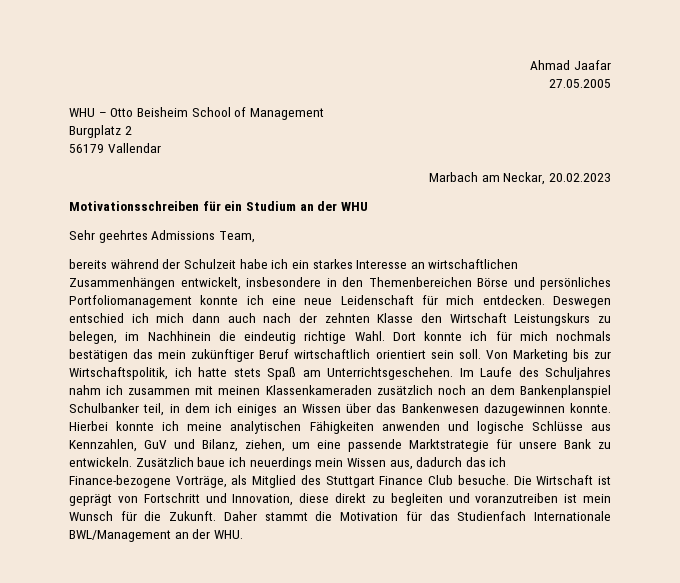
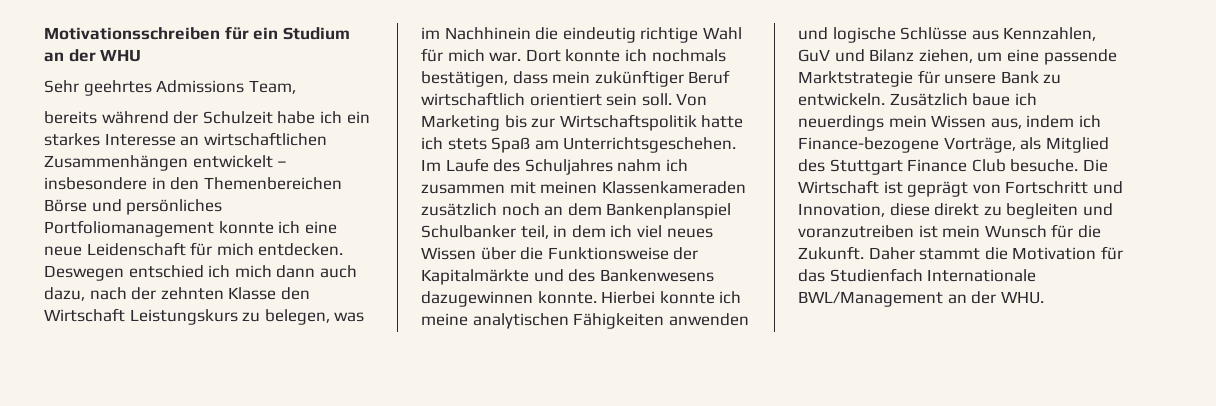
- Ahmad Jaafar
- 27.05.2005
- WHU – Otto Beisheim School of Management
- Burgplatz 2
- 56179 Vallendar
- Marbach am Neckar, 20.02.2023
- bereits während der Schulzeit habe ich ein starkes Interesse an wirtschaftlichen Zusammenhängen entwickelt, insbesondere in den Themenbereichen Börse und persönliches Portfoliomanagement konnte ich eine neue Leidenschaft für mich entdecken.
+ bereits während der Schulzeit habe ich ein starkes Interesse an wirtschaftlichen Zusammenhängen entwickelt – insbesondere in den Themenbereichen Börse und persönliches Portfoliomanagement konnte ich eine neue Leidenschaft für mich entdecken.
- Deswegen entschied ich mich dann auch nach der zehnten Klasse den Wirtschaft Leistungskurs zu belegen, im Nachhinein die eindeutig richtige Wahl. Dort konnte ich für mich nochmals bestätigen das mein zukünftiger Beruf wirtschaftlich orientiert sein soll.
+ Deswegen entschied ich mich dann auch dazu, nach der zehnten Klasse den Wirtschaft Leistungskurs zu belegen, was im Nachhinein die eindeutig richtige Wahl für mich war. Dort konnte ich nochmals bestätigen, dass mein zukünftiger Beruf wirtschaftlich orientiert sein soll.
- Von Marketing bis zur Wirtschaftspolitik, ich hatte stets Spaß am Unterrichtsgeschehen.
+ Von Marketing bis zur Wirtschaftspolitik hatte ich stets Spaß am Unterrichtsgeschehen.
- Im Laufe des Schuljahres nahm ich zusammen mit meinen Klassenkameraden zusätzlich noch an dem Bankenplanspiel Schulbanker teil, in dem ich einiges an Wissen über das Bankenwesen dazugewinnen konnte.
+ Im Laufe des Schuljahres nahm ich zusammen mit meinen Klassenkameraden zusätzlich noch an dem Bankenplanspiel Schulbanker teil, in dem ich viel neues Wissen über die Funktionsweise der Kapitalmärkte und des Bankenwesens dazugewinnen konnte.
- Hierbei konnte ich meine analytischen Fähigkeiten anwenden und logische Schlüsse aus Kennzahlen, GuV und Bilanz, ziehen, um eine passende Marktstrategie für unsere Bank zu entwickeln.
+ Hierbei konnte ich meine analytischen Fähigkeiten anwenden und logische Schlüsse aus Kennzahlen, GuV und Bilanz ziehen, um eine passende Marktstrategie für unsere Bank zu entwickeln.
- Zusätzlich baue ich neuerdings mein Wissen aus, dadurch das ich Finance-bezogene Vorträge, als Mitglied des Stuttgart Finance Club besuche.
+ Zusätzlich baue ich neuerdings mein Wissen aus, indem ich Finance-bezogene Vorträge, als Mitglied des Stuttgart Finance Club besuche.

